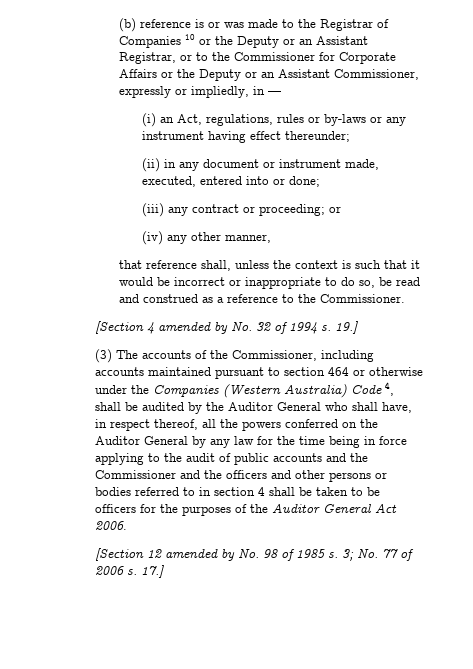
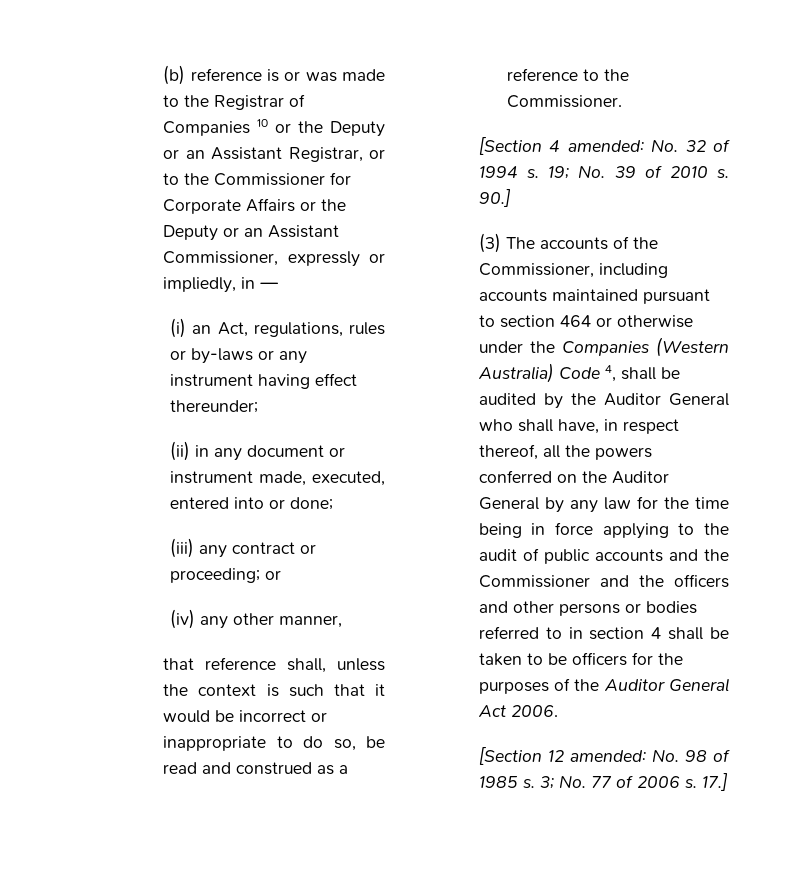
- [Section 4 amended by No. 32 of 1994 s.
+ [Section 4 amended: No. 32 of 1994 s.
- 19.]
+ 19; No. 39 of 2010 s. 90.]
- [Section 12 amended by No. 98 of 1985 s.
+ [Section 12 amended: No. 98 of 1985 s.

